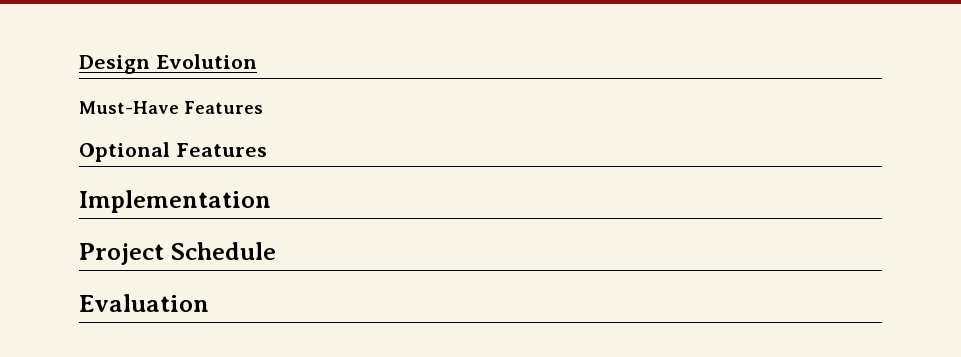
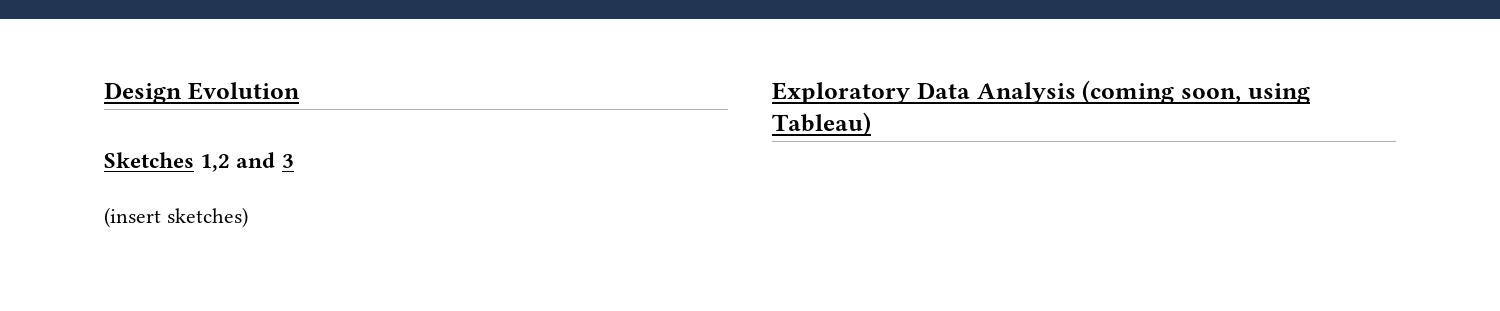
- Must-Have Features
- Optional Features
- Implementation
- Project Schedule
- Evaluation
+ Sketches 1,2 and 3
+ (insert sketches)
+ Exploratory Data Analysis (coming soon, using Tableau)

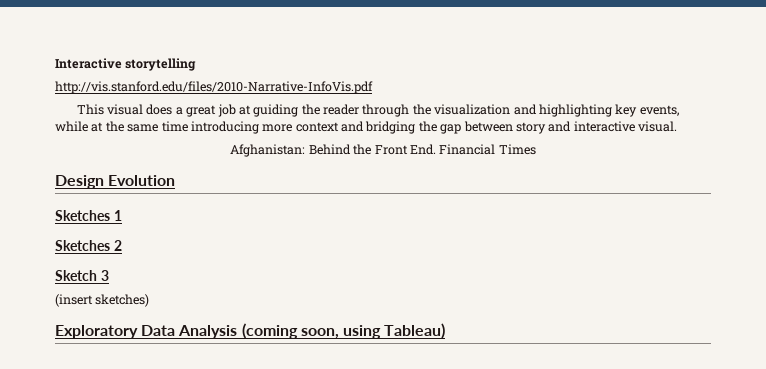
+ Interactive storytelling
+ http://vis.stanford.edu/files/2010-Narrative-InfoVis.pdf
+ This visual does a great job at guiding the reader through the visualization and highlighting key events, while at the same time introducing more context and bridging the gap between story and interactive visual.
+ Afghanistan: Behind the Front End. Financial Times
- Sketches 1,2 and 3
+ Sketches 1
+ Sketches 2
+ Sketch 3

